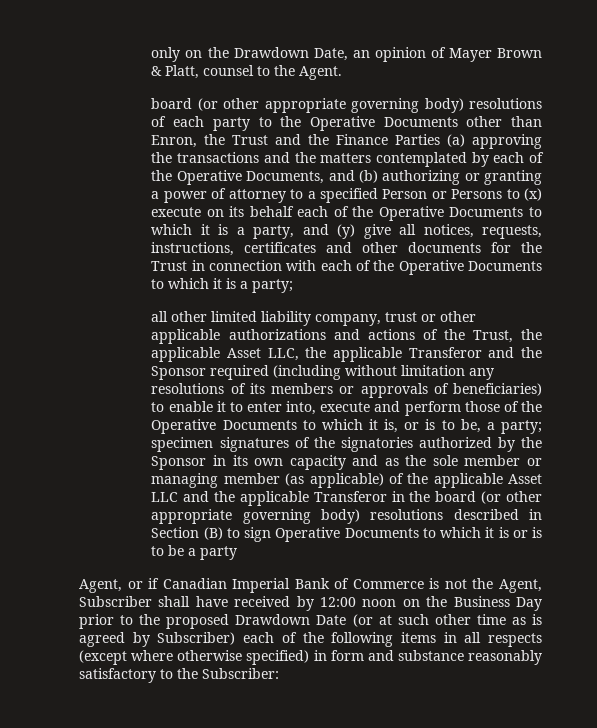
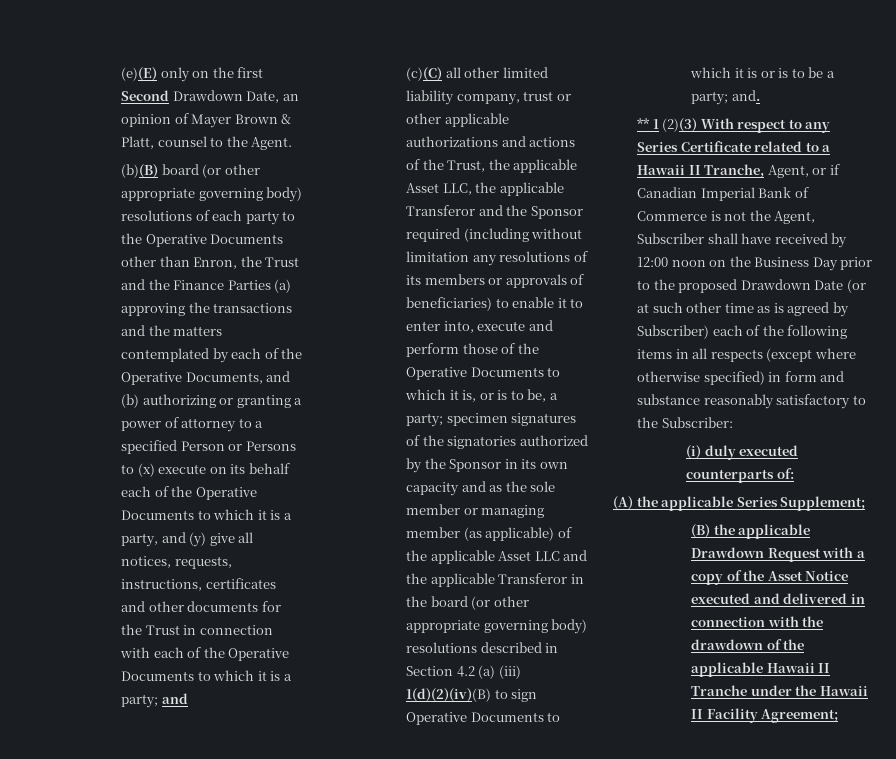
- only on the Drawdown Date, an opinion of Mayer Brown & Platt, counsel to the Agent.
+ (e)(E) only on the first Second Drawdown Date, an opinion of Mayer Brown & Platt, counsel to the Agent.
- board (or other appropriate governing body) resolutions of each party to the Operative Documents other than Enron, the Trust and the Finance Parties (a) approving the transactions and the matters contemplated by each of the Operative Documents, and (b) authorizing or granting a power of attorney to a specified Person or Persons to (x) execute on its behalf each of the Operative Documents to which it is a party, and (y) give all notices, requests, instructions, certificates and other documents for the Trust in connection with each of the Operative Documents to which it is a party;
- all other limited liability company, trust or other applicable authorizations and actions of the Trust, the applicable Asset LLC, the applicable Transferor and the Sponsor required (including without limitation any resolutions of its members or approvals of beneficiaries) to enable it to enter into, execute and perform those of the Operative Documents to which it is, or is to be, a party;
+ (b)(B) board (or other appropriate governing body) resolutions of each party to the Operative Documents other than Enron, the Trust and the Finance Parties (a) approving the transactions and the matters contemplated by each of the Operative Documents, and (b) authorizing or granting a power of attorney to a specified Person or Persons to (x) execute on its behalf each of the Operative Documents to which it is a party, and (y) give all notices, requests, instructions, certificates and other documents for the Trust in connection with each of the Operative Documents to which it is a party; and
+ (c)(C) all other limited liability company, trust or other applicable authorizations and actions of the Trust, the applicable Asset LLC, the applicable Transferor and the Sponsor required (including without limitation any resolutions of its members or approvals of beneficiaries) to enable it to enter into, execute and perform those of the Operative Documents to which it is, or is to be, a party;
- specimen signatures of the signatories authorized by the Sponsor in its own capacity and as the sole member or managing member (as applicable) of the applicable Asset LLC and the applicable Transferor in the board (or other appropriate governing body) resolutions described in Section (B) to sign Operative Documents to which it is or is to be a party
- Agent, or if Canadian Imperial Bank of Commerce is not the Agent, Subscriber shall have received by 12:00 noon on the Business Day prior to the proposed Drawdown Date (or at such other time as is agreed by Subscriber) each of the following items in all respects (except where otherwise specified) in form and substance reasonably satisfactory to the Subscriber:
+ specimen signatures of the signatories authorized by the Sponsor in its own capacity and as the sole member or managing member (as applicable) of the applicable Asset LLC and the applicable Transferor in the board (or other appropriate governing body) resolutions described in Section 4.2 (a) (iii) 1(d)(2)(iv)(B) to sign Operative Documents to which it is or is to be a party; and.
+ ** 1 (2)(3) With respect to any Series Certificate related to a Hawaii II Tranche, Agent, or if Canadian Imperial Bank of Commerce is not the Agent, Subscriber shall have received by 12:00 noon on the Business Day prior to the proposed Drawdown Date (or at such other time as is agreed by Subscriber) each of the following items in all respects (except where otherwise specified) in form and substance reasonably satisfactory to the Subscriber:
+ (i) duly executed counterparts of:
+ (A) the applicable Series Supplement;
+ (B) the applicable Drawdown Request with a copy of the Asset Notice executed and delivered in connection with the drawdown of the applicable Hawaii II Tranche under the Hawaii II Facility Agreement;

